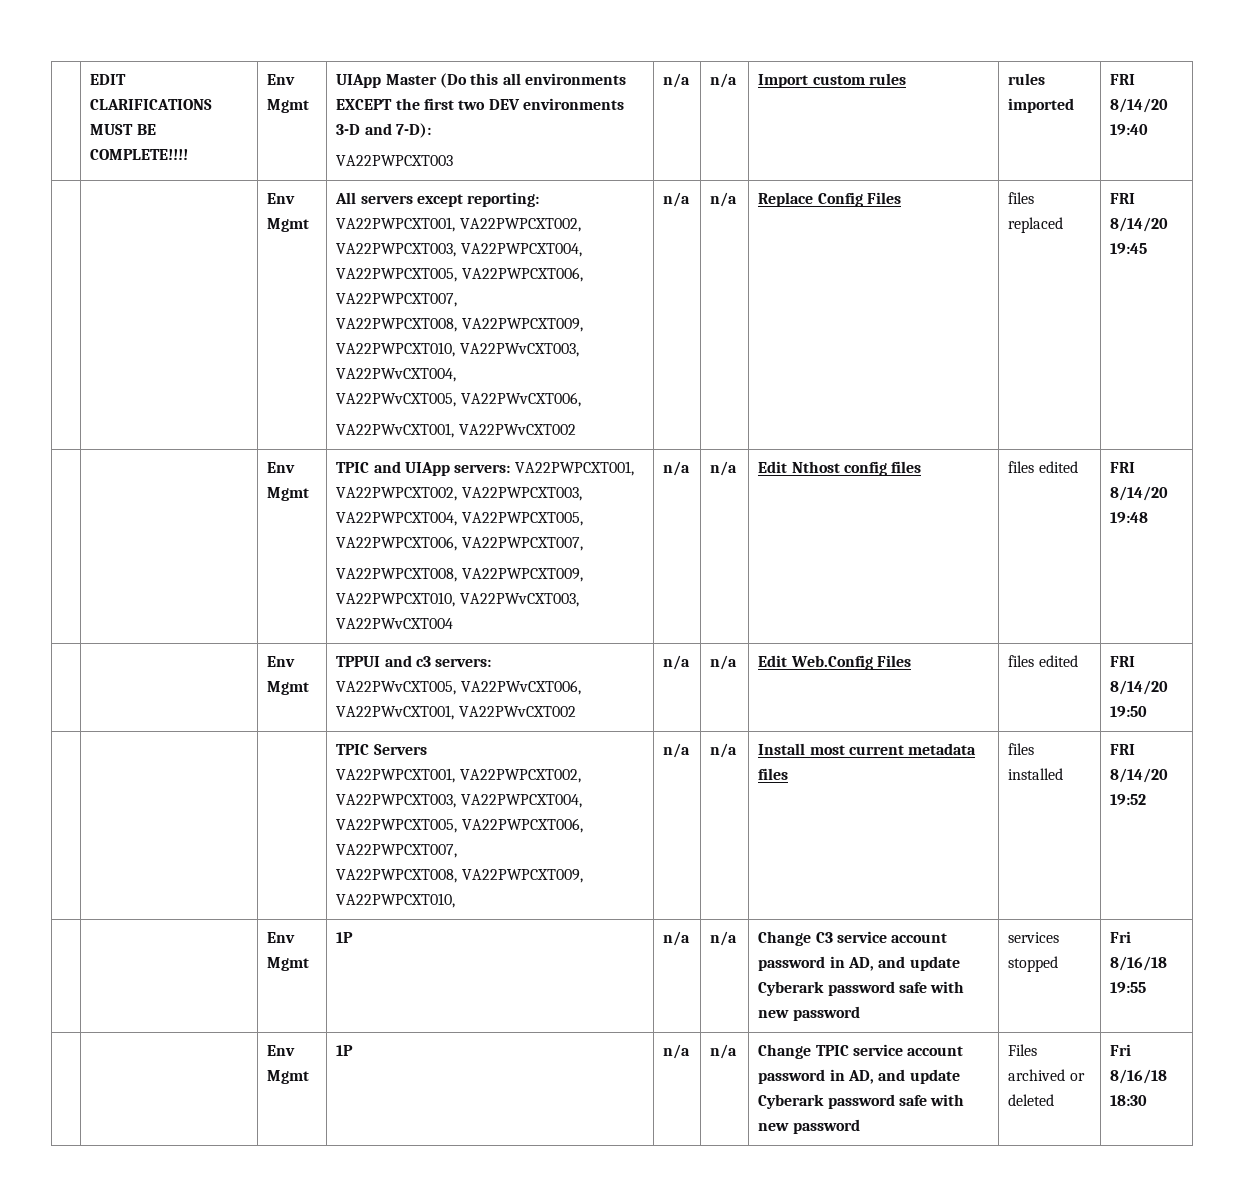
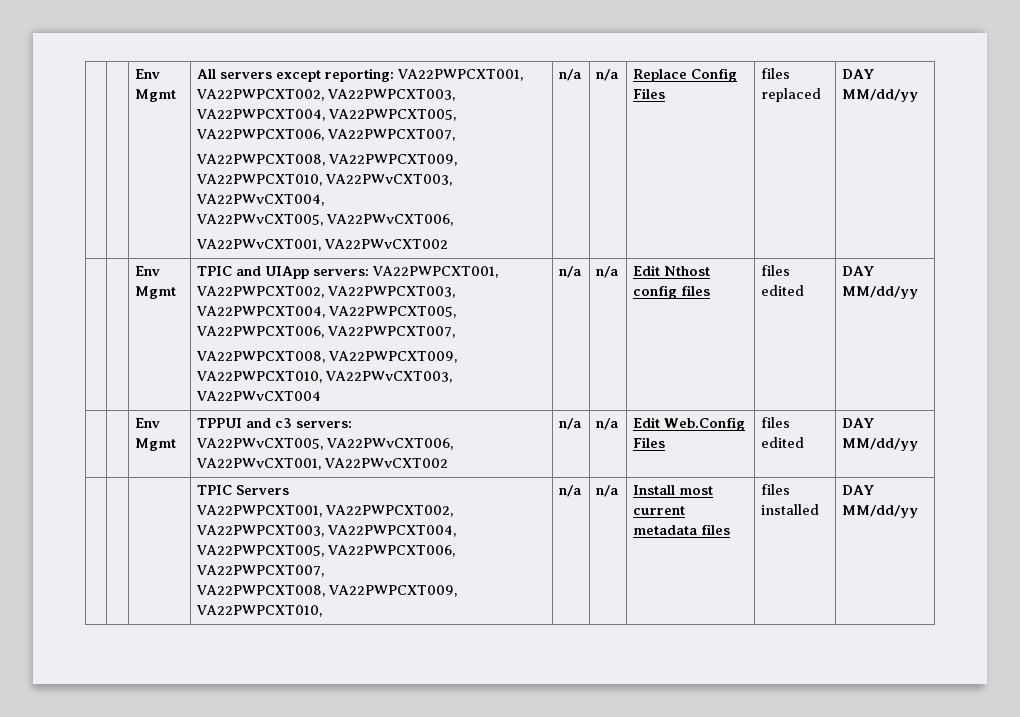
- | EDIT CLARIFICATIONS MUST BE COMPLETE!!!! | Env Mgmt | UIApp Master (Do this all environments EXCEPT the first two DEV environments 3-D and 7-D):
- VA22PWPCXT003 | n/a | n/a | Import custom rules | rules imported | FRI 8/14/20 19:40
  | | Env Mgmt | All servers except reporting: VA22PWPCXT001, VA22PWPCXT002, VA22PWPCXT003, VA22PWPCXT004, VA22PWPCXT005, VA22PWPCXT006, VA22PWPCXT007,
  VA22PWPCXT008, VA22PWPCXT009, VA22PWPCXT010, VA22PWvCXT003, VA22PWvCXT004,
  VA22PWvCXT005, VA22PWvCXT006,
- VA22PWvCXT001, VA22PWvCXT002 | n/a | n/a | Replace Config Files | files replaced | FRI 8/14/20 19:45
+ VA22PWvCXT001, VA22PWvCXT002 | n/a | n/a | Replace Config Files | files replaced | DAY MM/dd/yy
  | | Env Mgmt | TPIC and UIApp servers: VA22PWPCXT001, VA22PWPCXT002, VA22PWPCXT003, VA22PWPCXT004, VA22PWPCXT005, VA22PWPCXT006, VA22PWPCXT007,
- VA22PWPCXT008, VA22PWPCXT009, VA22PWPCXT010, VA22PWvCXT003, VA22PWvCXT004 | n/a | n/a | Edit Nthost config files | files edited | FRI 8/14/20 19:48
+ VA22PWPCXT008, VA22PWPCXT009, VA22PWPCXT010, VA22PWvCXT003, VA22PWvCXT004 | n/a | n/a | Edit Nthost config files | files edited | DAY MM/dd/yy
  | | Env Mgmt | TPPUI and c3 servers:
- VA22PWvCXT005, VA22PWvCXT006, VA22PWvCXT001, VA22PWvCXT002 | n/a | n/a | Edit Web.Config Files | files edited | FRI 8/14/20 19:50
+ VA22PWvCXT005, VA22PWvCXT006, VA22PWvCXT001, VA22PWvCXT002 | n/a | n/a | Edit Web.Config Files | files edited | DAY MM/dd/yy
  | | | TPIC Servers
  VA22PWPCXT001, VA22PWPCXT002, VA22PWPCXT003, VA22PWPCXT004, VA22PWPCXT005, VA22PWPCXT006, VA22PWPCXT007,
- VA22PWPCXT008, VA22PWPCXT009, VA22PWPCXT010, | n/a | n/a | Install most current metadata files | files installed | FRI 8/14/20 19:52
- | | Env Mgmt | 1P | n/a | n/a | Change C3 service account password in AD, and update Cyberark password safe with new password | services stopped | Fri 8/16/18 19:55
- | | Env Mgmt | 1P | n/a | n/a | Change TPIC service account password in AD, and update Cyberark password safe with new password | Files archived or deleted | Fri 8/16/18 18:30
+ VA22PWPCXT008, VA22PWPCXT009, VA22PWPCXT010, | n/a | n/a | Install most current metadata files | files installed | DAY MM/dd/yy

